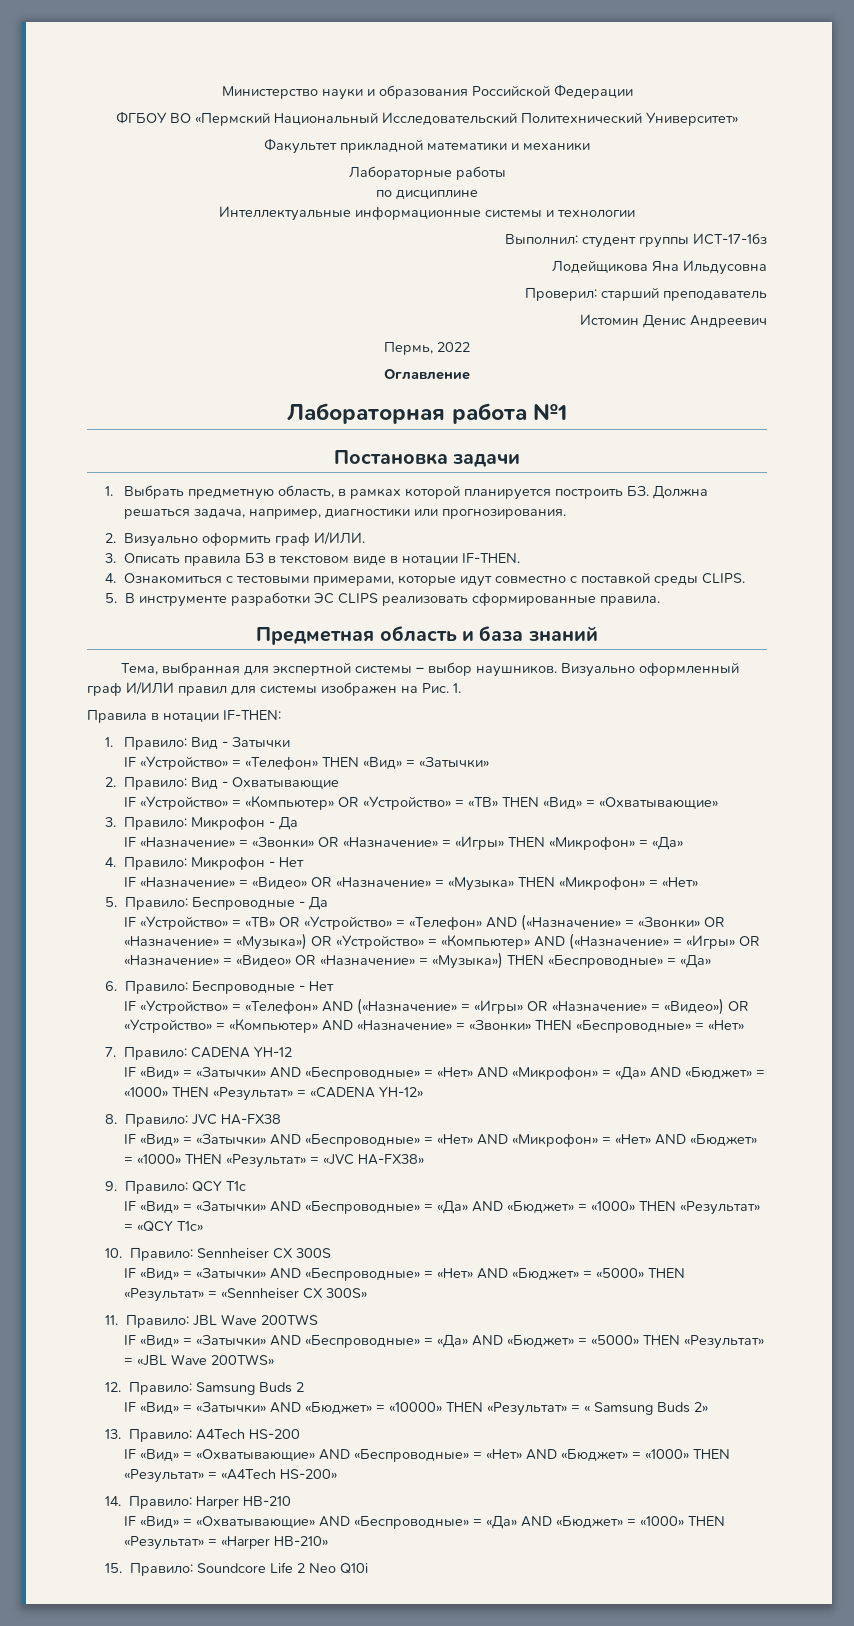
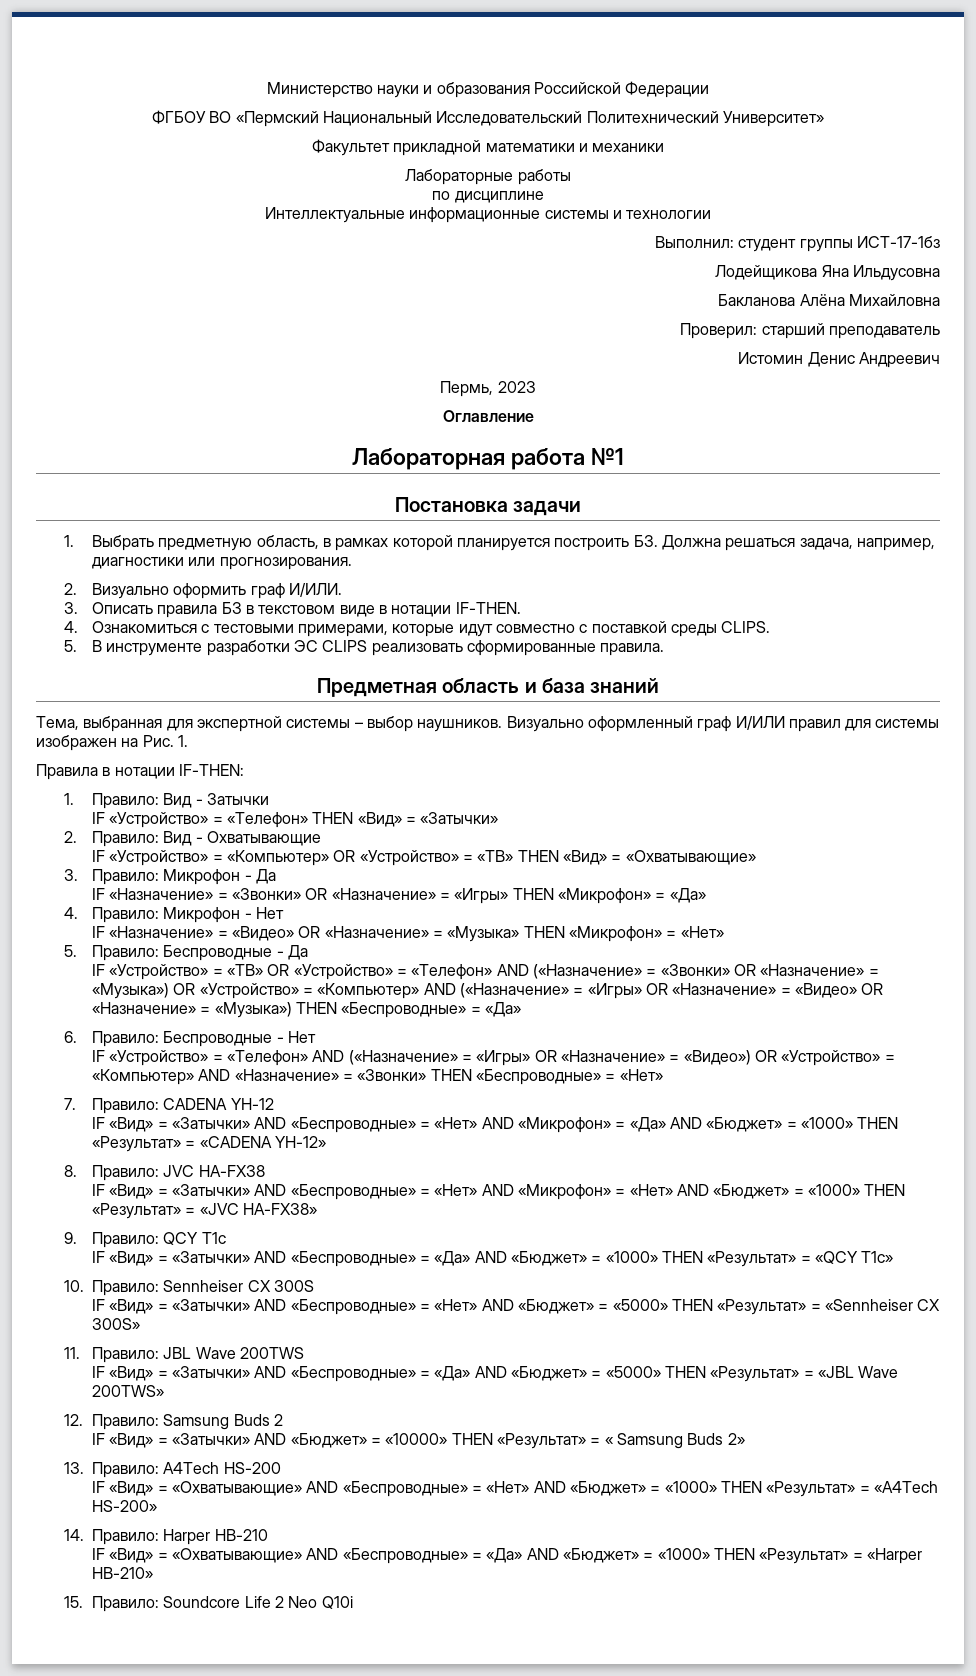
+ Бакланова Алёна Михайловна
- Пермь, 2022
+ Пермь, 2023

